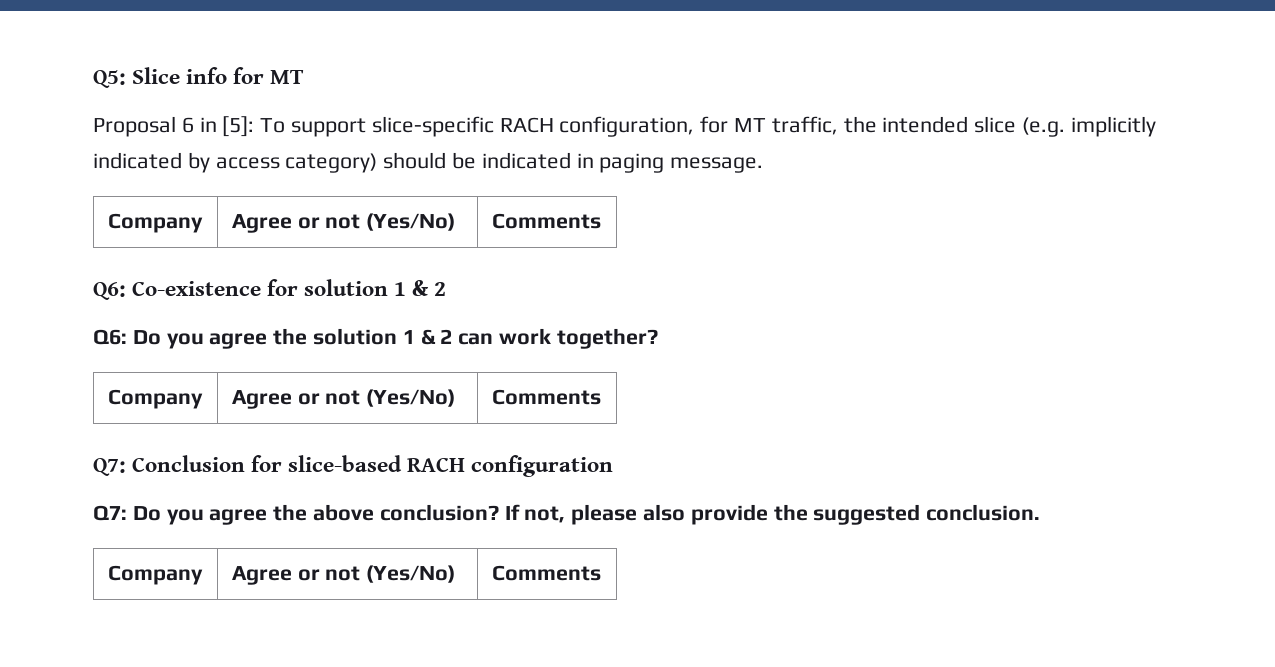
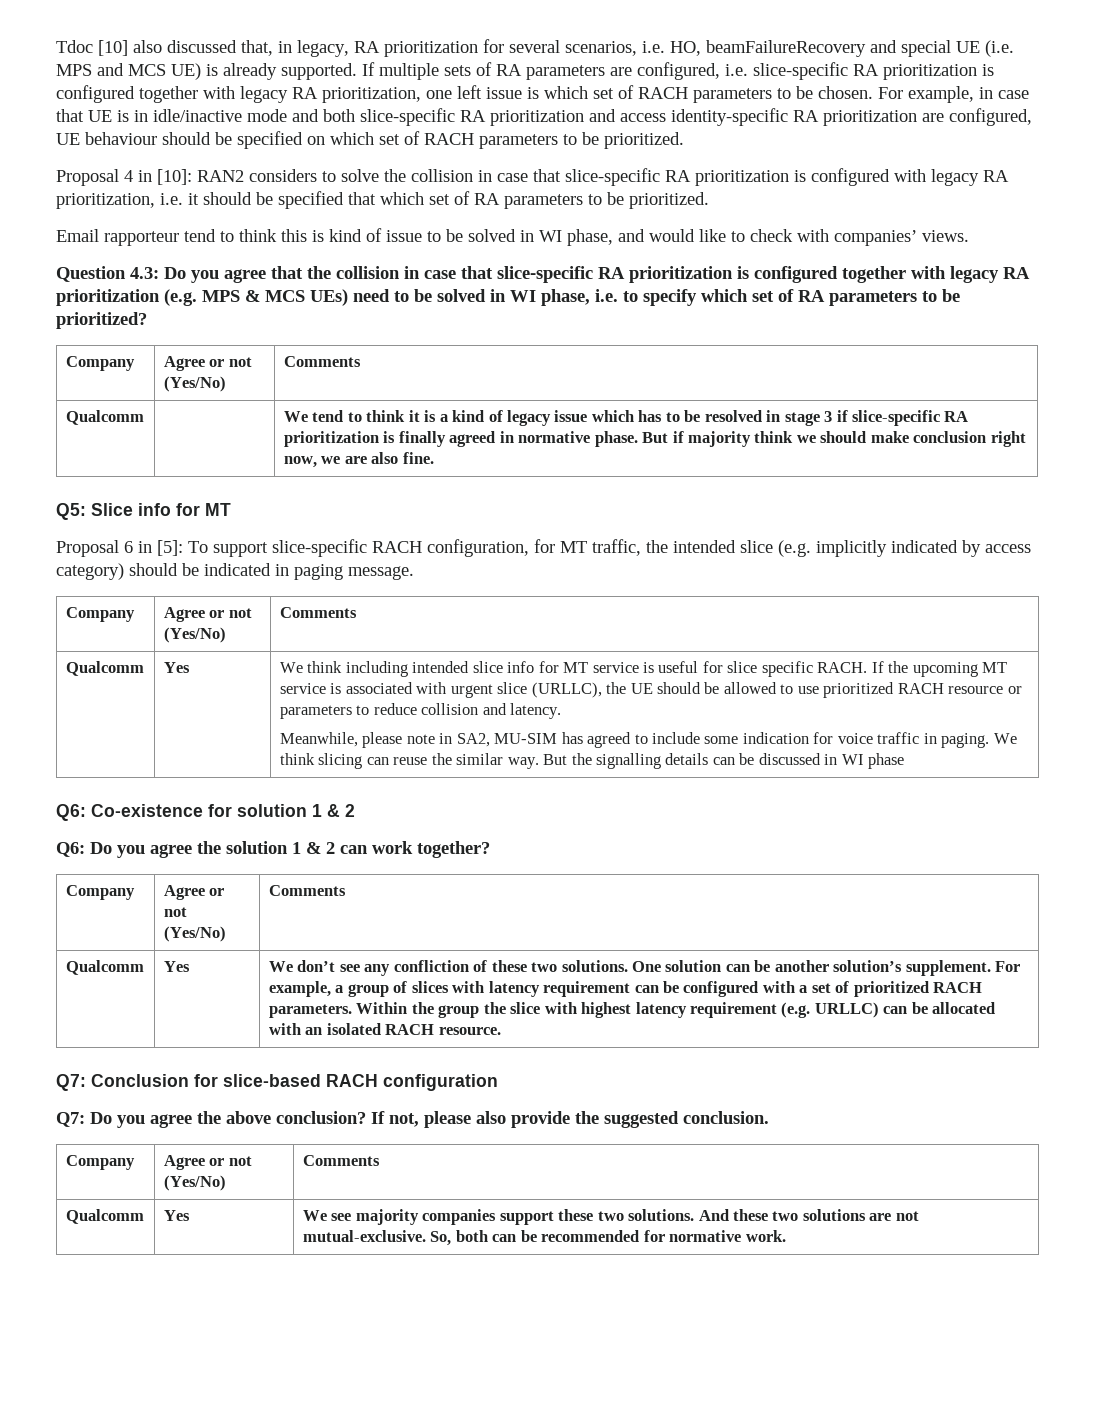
+ Tdoc [10] also discussed that, in legacy, RA prioritization for several scenarios, i.e. HO, beamFailureRecovery and special UE (i.e. MPS and MCS UE) is already supported. If multiple sets of RA parameters are configured, i.e. slice-specific RA prioritization is configured together with legacy RA prioritization, one left issue is which set of RACH parameters to be chosen. For example, in case that UE is in idle/inactive mode and both slice-specific RA prioritization and access identity-specific RA prioritization are configured, UE behaviour should be specified on which set of RACH parameters to be prioritized.
+ Proposal 4 in [10]: RAN2 considers to solve the collision in case that slice-specific RA prioritization is configured with legacy RA prioritization, i.e. it should be specified that which set of RA parameters to be prioritized.
+ Email rapporteur tend to think this is kind of issue to be solved in WI phase, and would like to check with companies’ views.
+ Question 4.3: Do you agree that the collision in case that slice-specific RA prioritization is configured together with legacy RA prioritization (e.g. MPS & MCS UEs) need to be solved in WI phase, i.e. to specify which set of RA parameters to be prioritized?
+ Company | Agree or not (Yes/No) | Comments
+ Qualcomm | | We tend to think it is a kind of legacy issue which has to be resolved in stage 3 if slice-specific RA prioritization is finally agreed in normative phase. But if majority think we should make conclusion right now, we are also fine.
+ Qualcomm | Yes | We think including intended slice info for MT service is useful for slice specific RACH. If the upcoming MT service is associated with urgent slice (URLLC), the UE should be allowed to use prioritized RACH resource or parameters to reduce collision and latency.
+ Meanwhile, please note in SA2, MU-SIM has agreed to include some indication for voice traffic in paging. We think slicing can reuse the similar way. But the signalling details can be discussed in WI phase
+ Qualcomm | Yes | We don’t see any confliction of these two solutions. One solution can be another solution’s supplement. For example, a group of slices with latency requirement can be configured with a set of prioritized RACH parameters. Within the group the slice with highest latency requirement (e.g. URLLC) can be allocated with an isolated RACH resource.
+ Qualcomm | Yes | We see majority companies support these two solutions. And these two solutions are not mutual-exclusive. So, both can be recommended for normative work.

